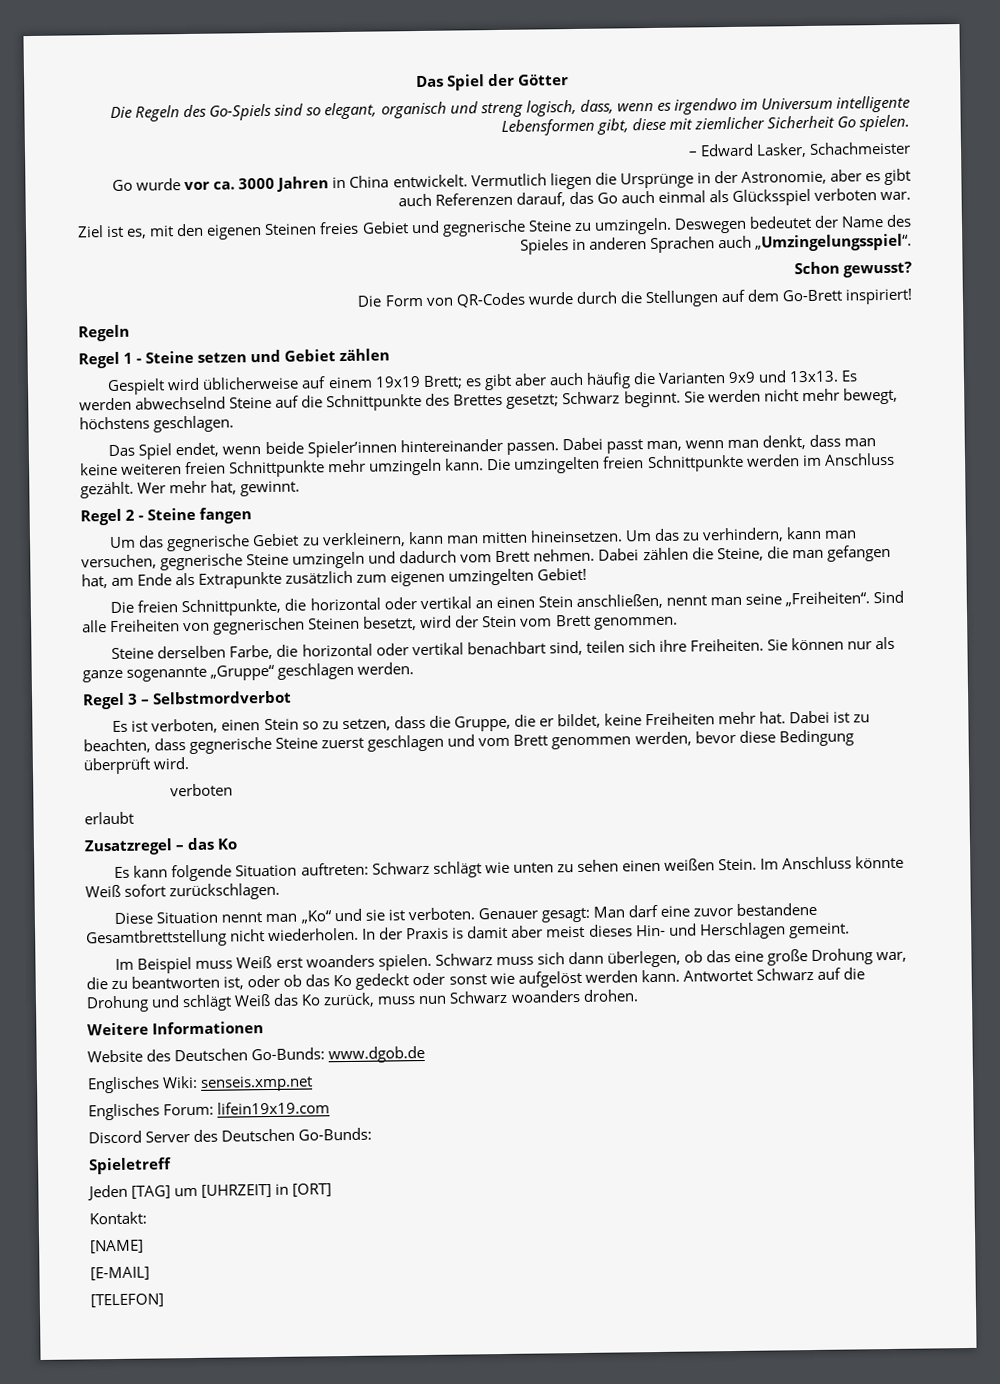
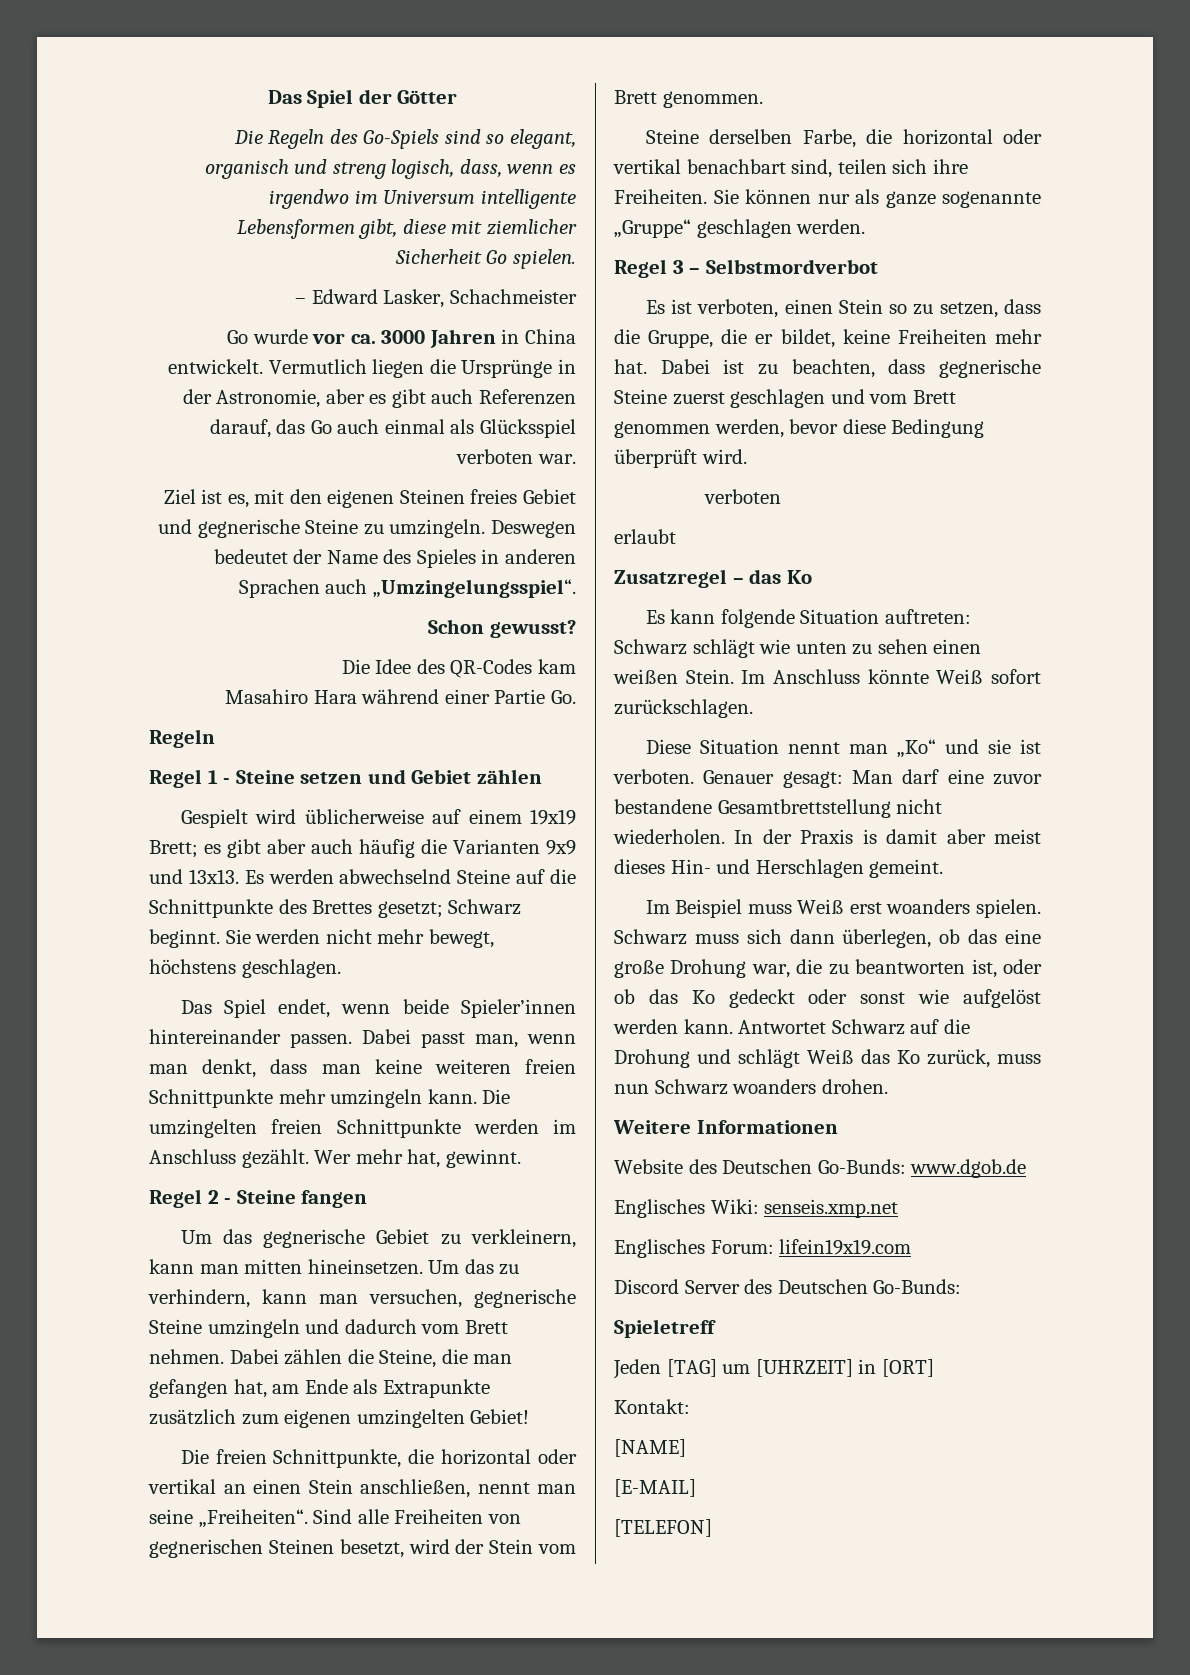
- Die Form von QR-Codes wurde durch die Stellungen auf dem Go-Brett inspiriert!
+ Die Idee des QR-Codes kam
+ Masahiro Hara während einer Partie Go.

